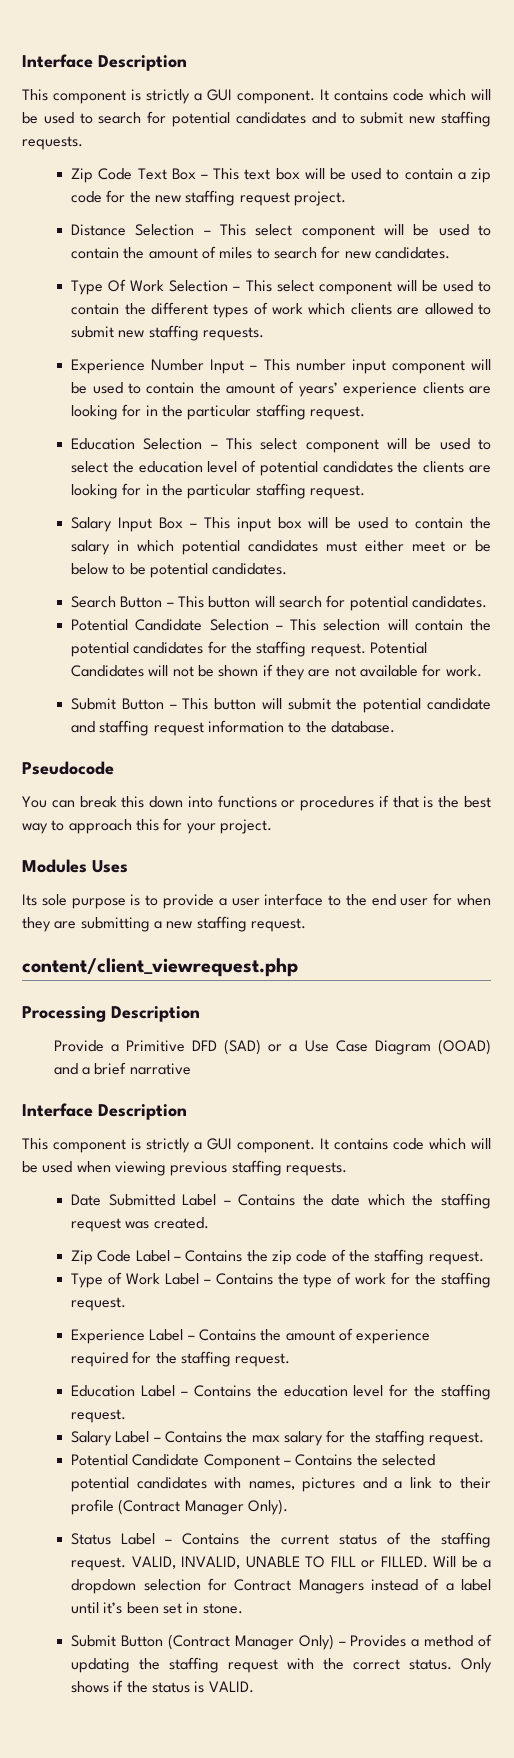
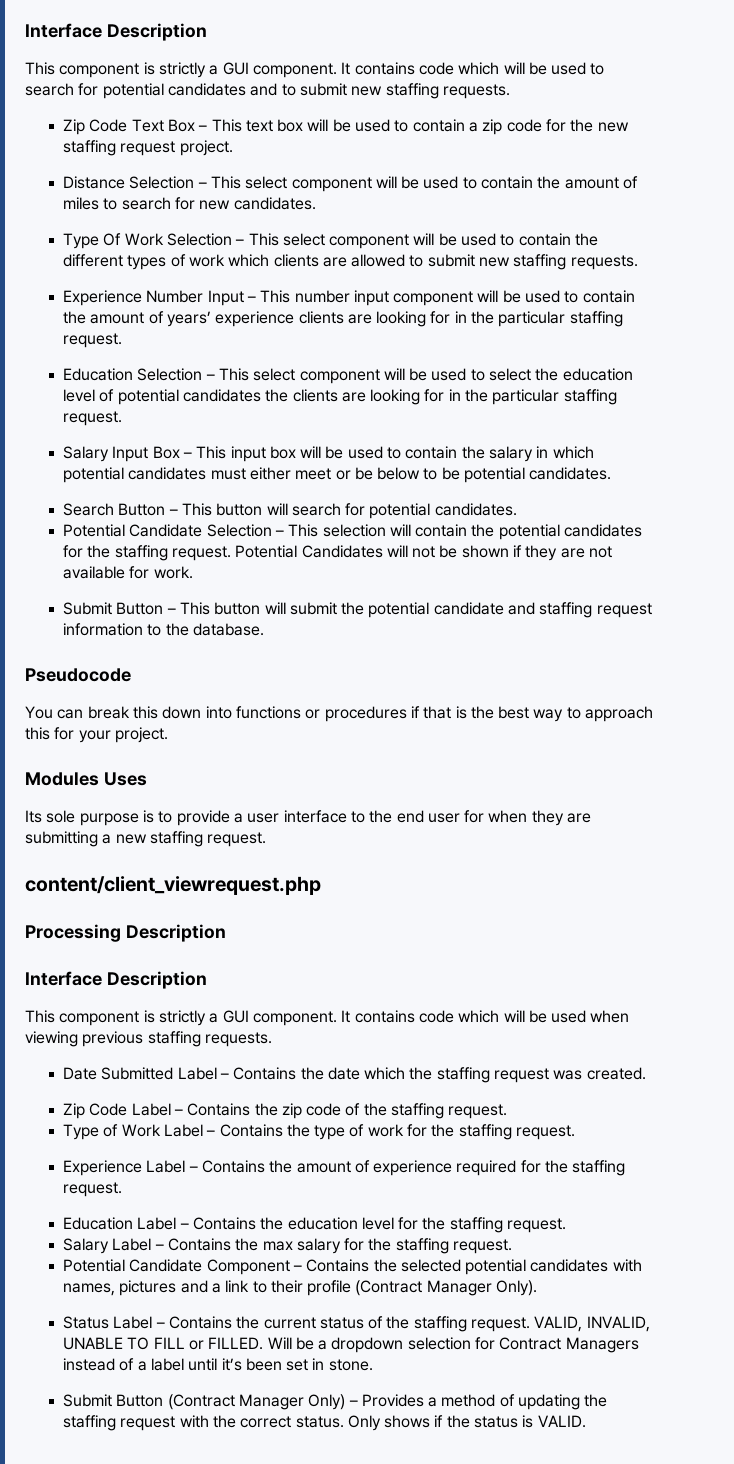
- Provide a Primitive DFD (SAD) or a Use Case Diagram (OOAD) and a brief narrative

